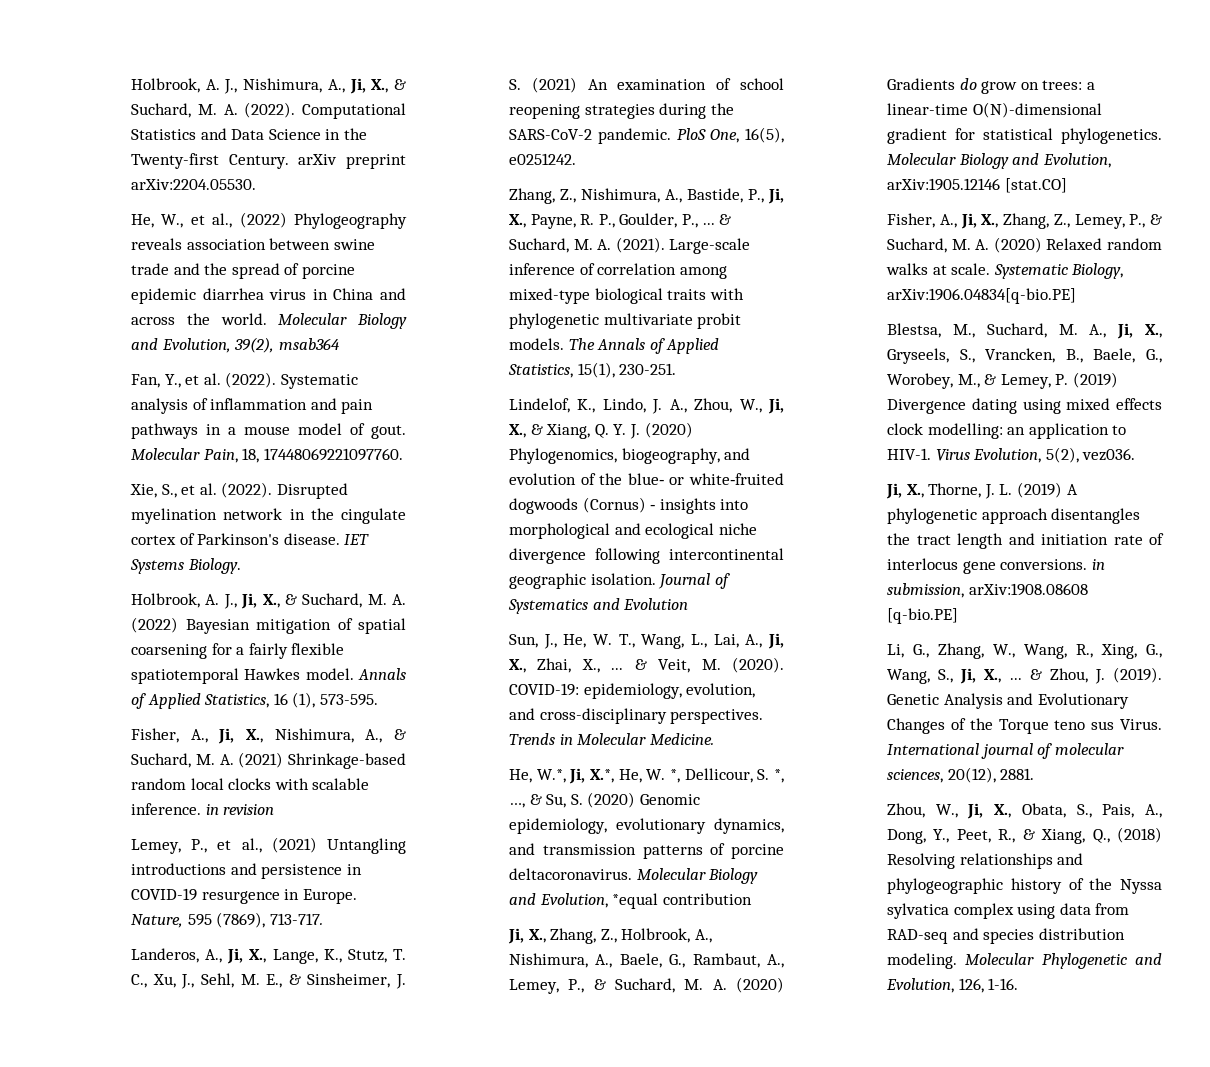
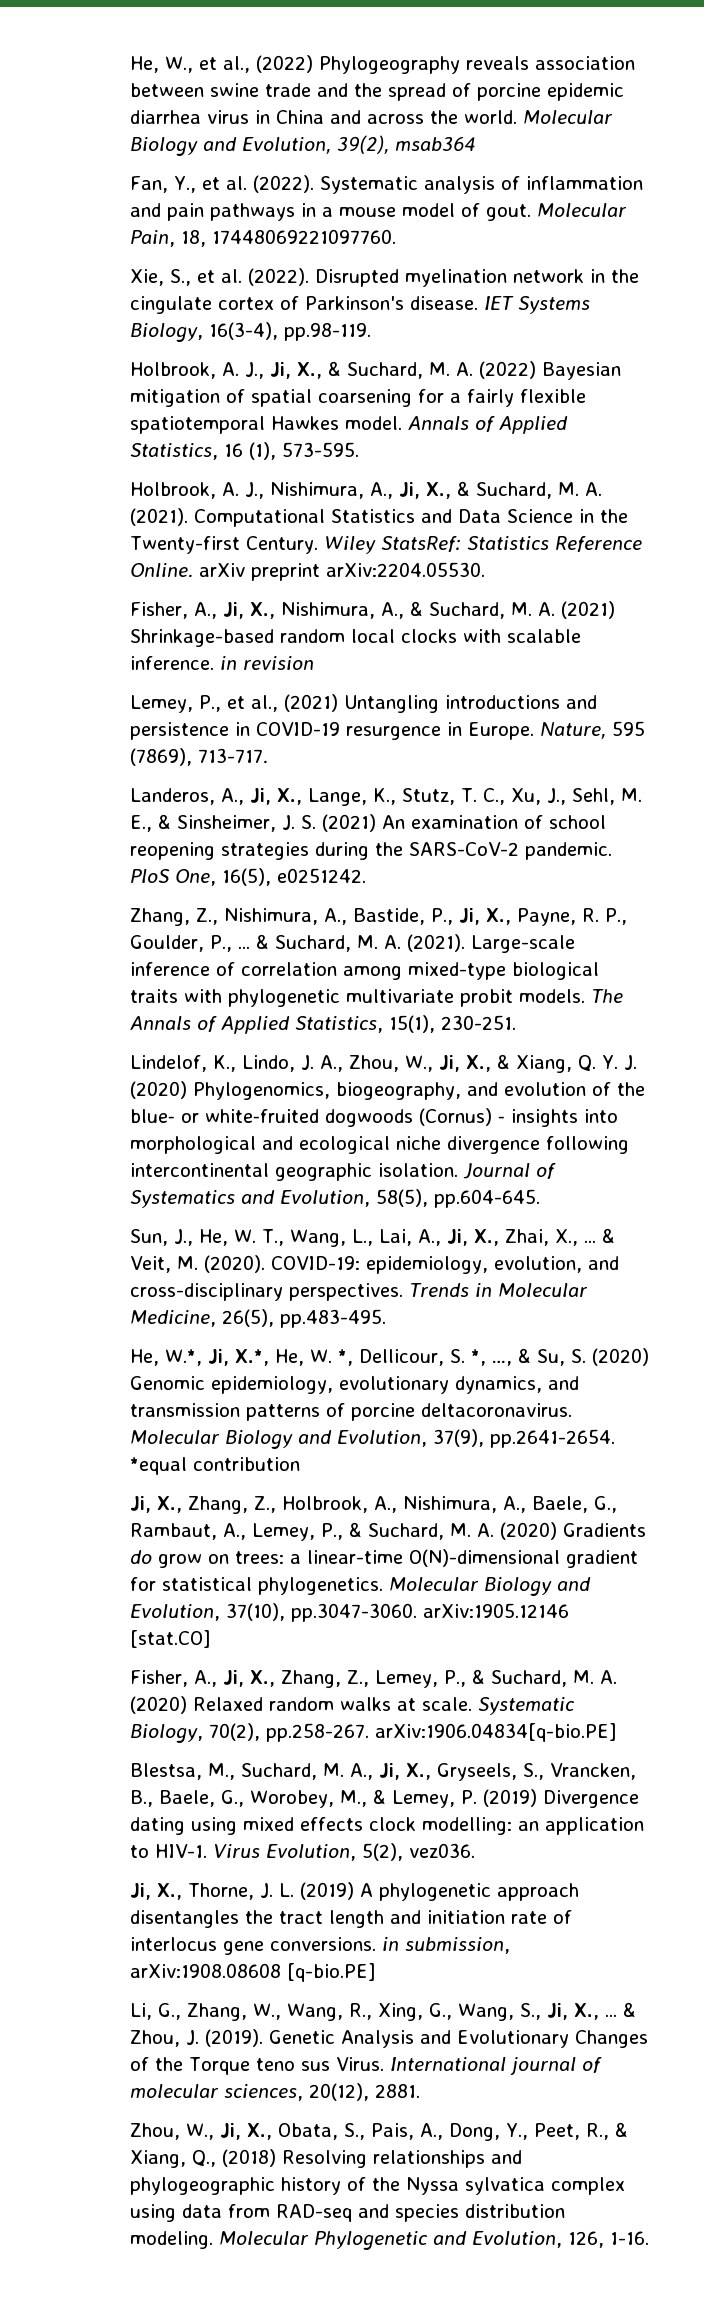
- Holbrook, A. J., Nishimura, A., Ji, X., & Suchard, M. A. (2022). Computational Statistics and Data Science in the Twenty-first Century. arXiv preprint arXiv:2204.05530.
- IET Systems Biology.
+ IET Systems Biology, 16(3-4), pp.98-119.
+ Holbrook, A. J., Nishimura, A., Ji, X., & Suchard, M. A. (2021). Computational Statistics and Data Science in the Twenty-first Century. Wiley StatsRef: Statistics Reference Online. arXiv preprint arXiv:2204.05530.
- Journal of Systematics and Evolution
+ Journal of Systematics and Evolution, 58(5), pp.604-645.
- Trends in Molecular Medicine.
+ Trends in Molecular Medicine, 26(5), pp.483-495.
- Molecular Biology and Evolution, *equal contribution
+ Molecular Biology and Evolution, 37(9), pp.2641-2654. *equal contribution
- Molecular Biology and Evolution, arXiv:1905.12146 [stat.CO]
+ Molecular Biology and Evolution, 37(10), pp.3047-3060. arXiv:1905.12146 [stat.CO]
- Systematic Biology, arXiv:1906.04834[q-bio.PE]
+ Systematic Biology, 70(2), pp.258-267. arXiv:1906.04834[q-bio.PE]

